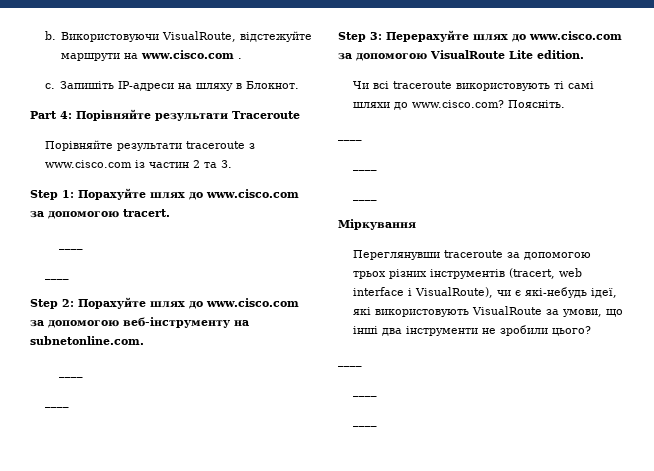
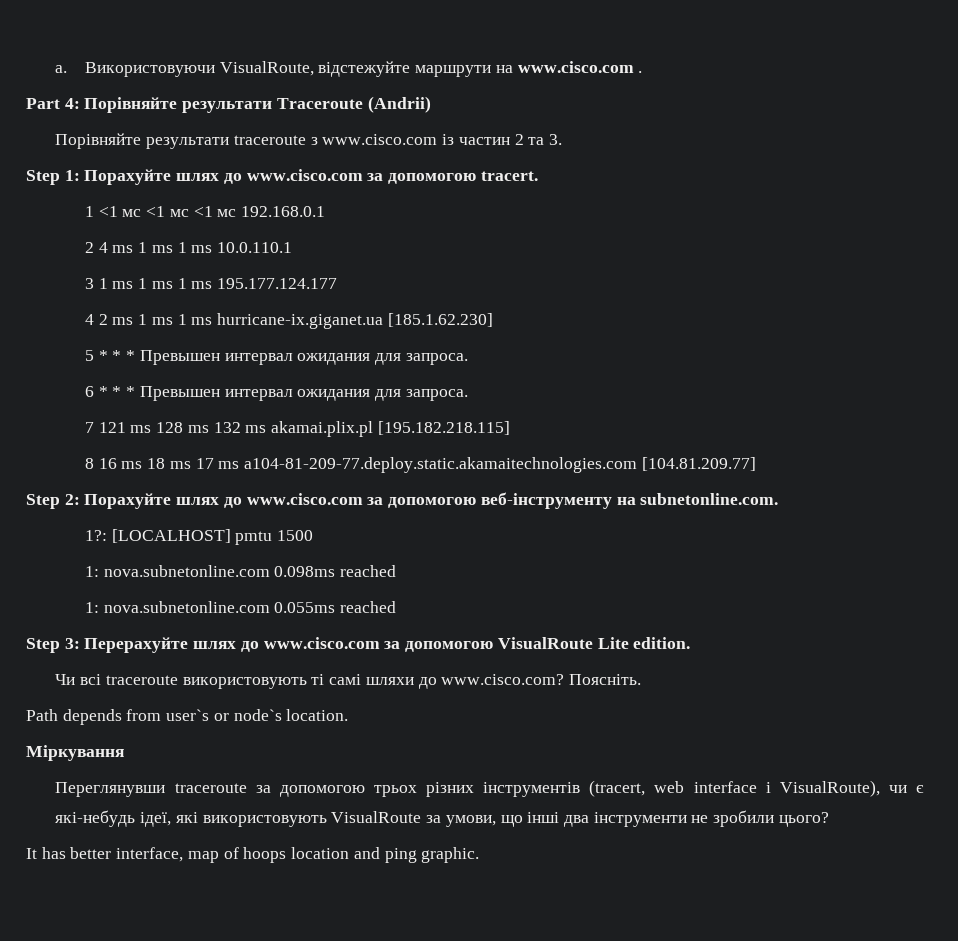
- b.
+ a.
- c. Запишіть IP-адреси на шляху в Блокнот.
- Part 4: Порівняйте результати Traceroute
+ Part 4: Порівняйте результати Traceroute (Andrii)
  Step 1: Порахуйте шлях до www.cisco.com за допомогою tracert.
- ____
- ____
+ 1 <1 мс <1 мс <1 мс 192.168.0.1
+ 2 4 ms 1 ms 1 ms 10.0.110.1
+ 3 1 ms 1 ms 1 ms 195.177.124.177
+ 4 2 ms 1 ms 1 ms hurricane-ix.giganet.ua [185.1.62.230]
+ 5 * * * Превышен интервал ожидания для запроса.
+ 6 * * * Превышен интервал ожидания для запроса.
+ 7 121 ms 128 ms 132 ms akamai.plix.pl [195.182.218.115]
+ 8 16 ms 18 ms 17 ms a104-81-209-77.deploy.static.akamaitechnologies.com [104.81.209.77]
  Step 2: Порахуйте шлях до www.cisco.com за допомогою веб-інструменту на subnetonline.com.
- ____
- ____
+ 1?: [LOCALHOST] pmtu 1500
+ 1: nova.subnetonline.com 0.098ms reached
+ 1: nova.subnetonline.com 0.055ms reached
  Поясніть.
- ____
- ____
- ____
+ Path depends from user`s or node`s location.
  Переглянувши traceroute за допомогою трьох різних інструментів (tracert, web interface і VisualRoute), чи є які-небудь ідеї, які використовують VisualRoute за умови, що інші два інструменти не зробили цього?
- ____
- ____
- ____
+ It has better interface, map of hoops location and ping graphic.

